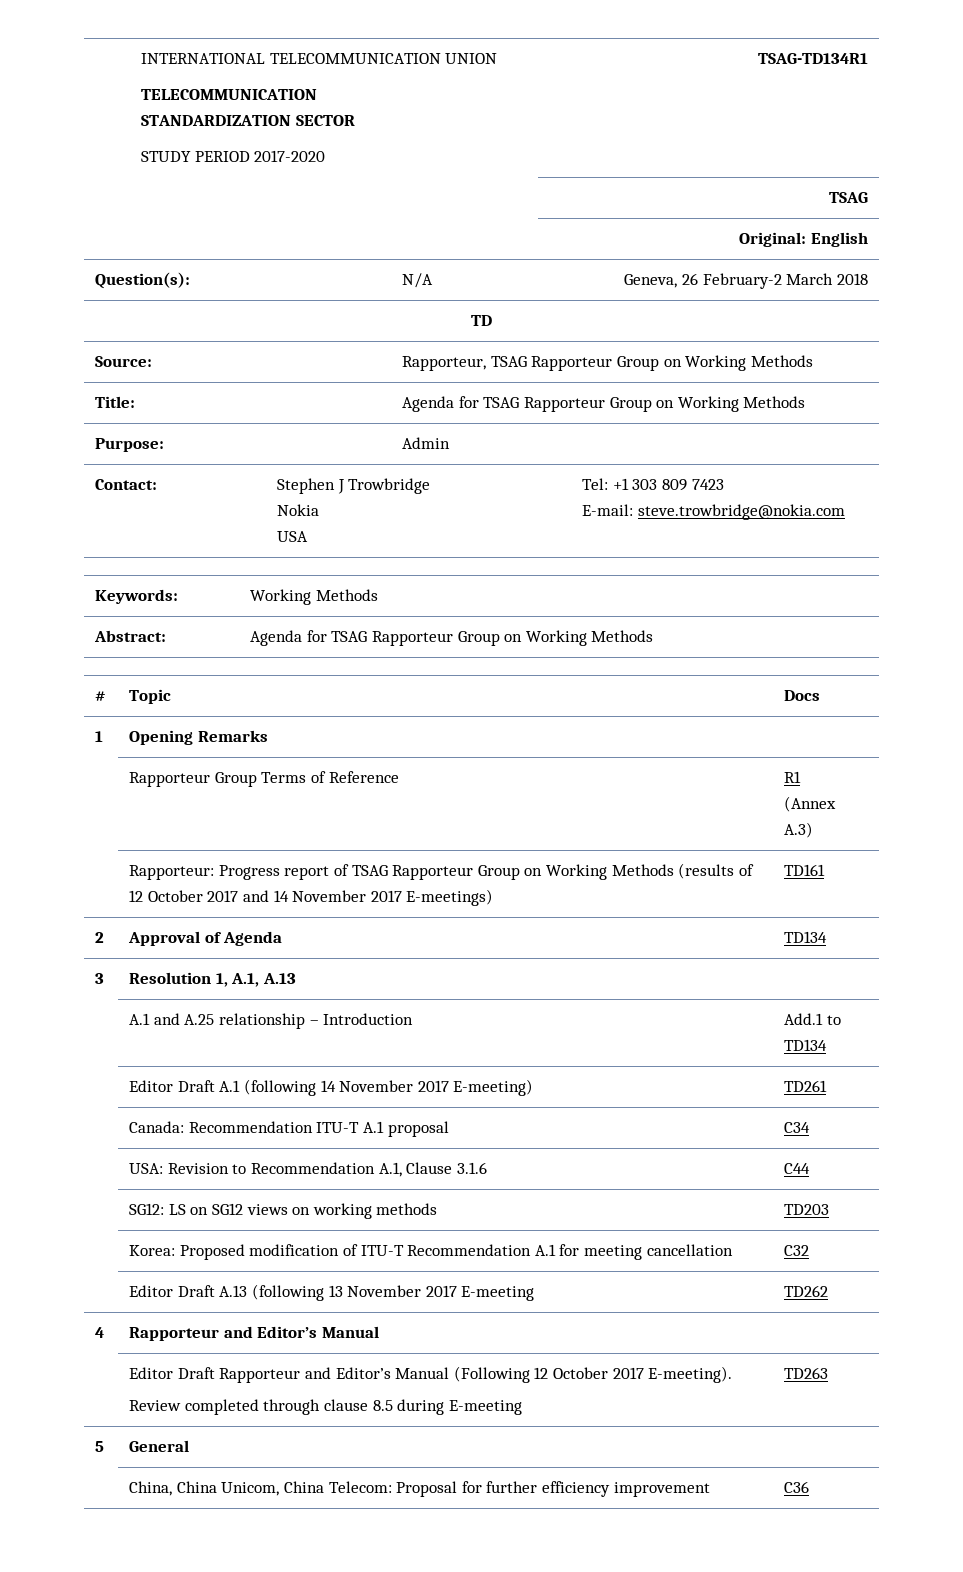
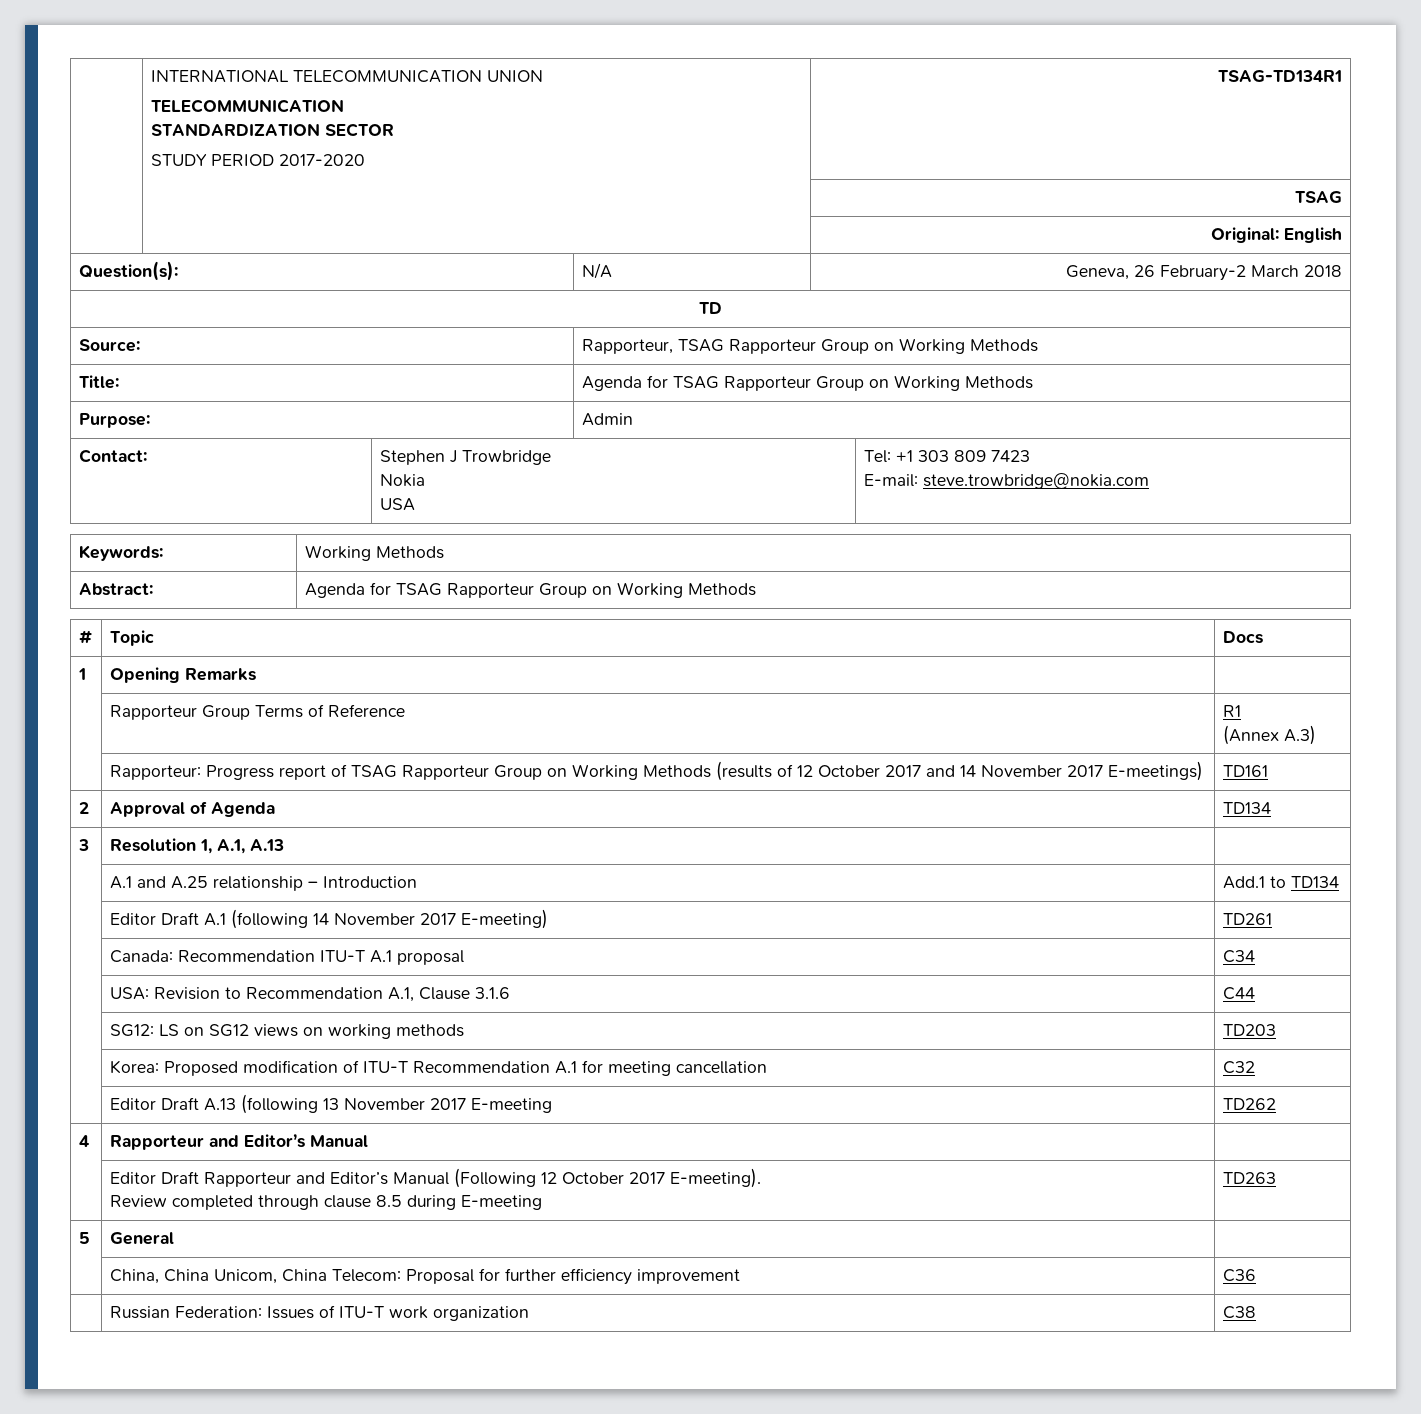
+ | Russian Federation: Issues of ITU-T work organization | C38

